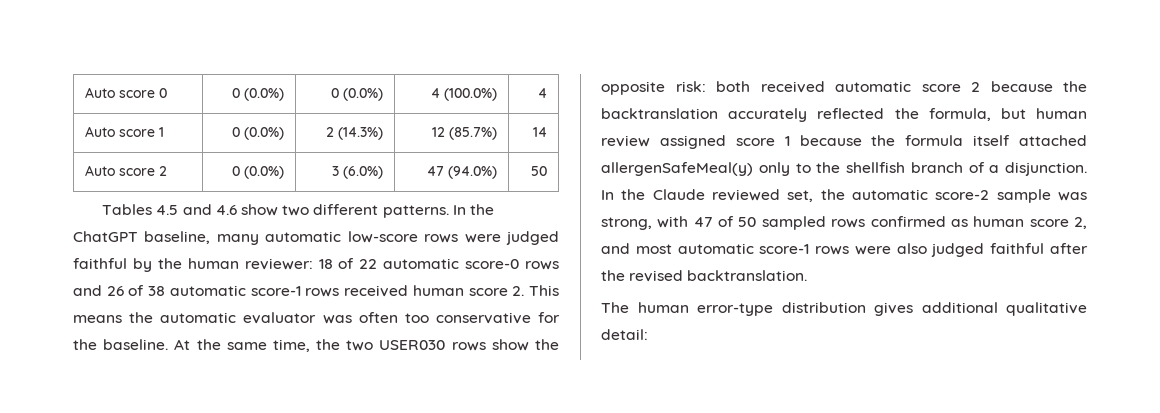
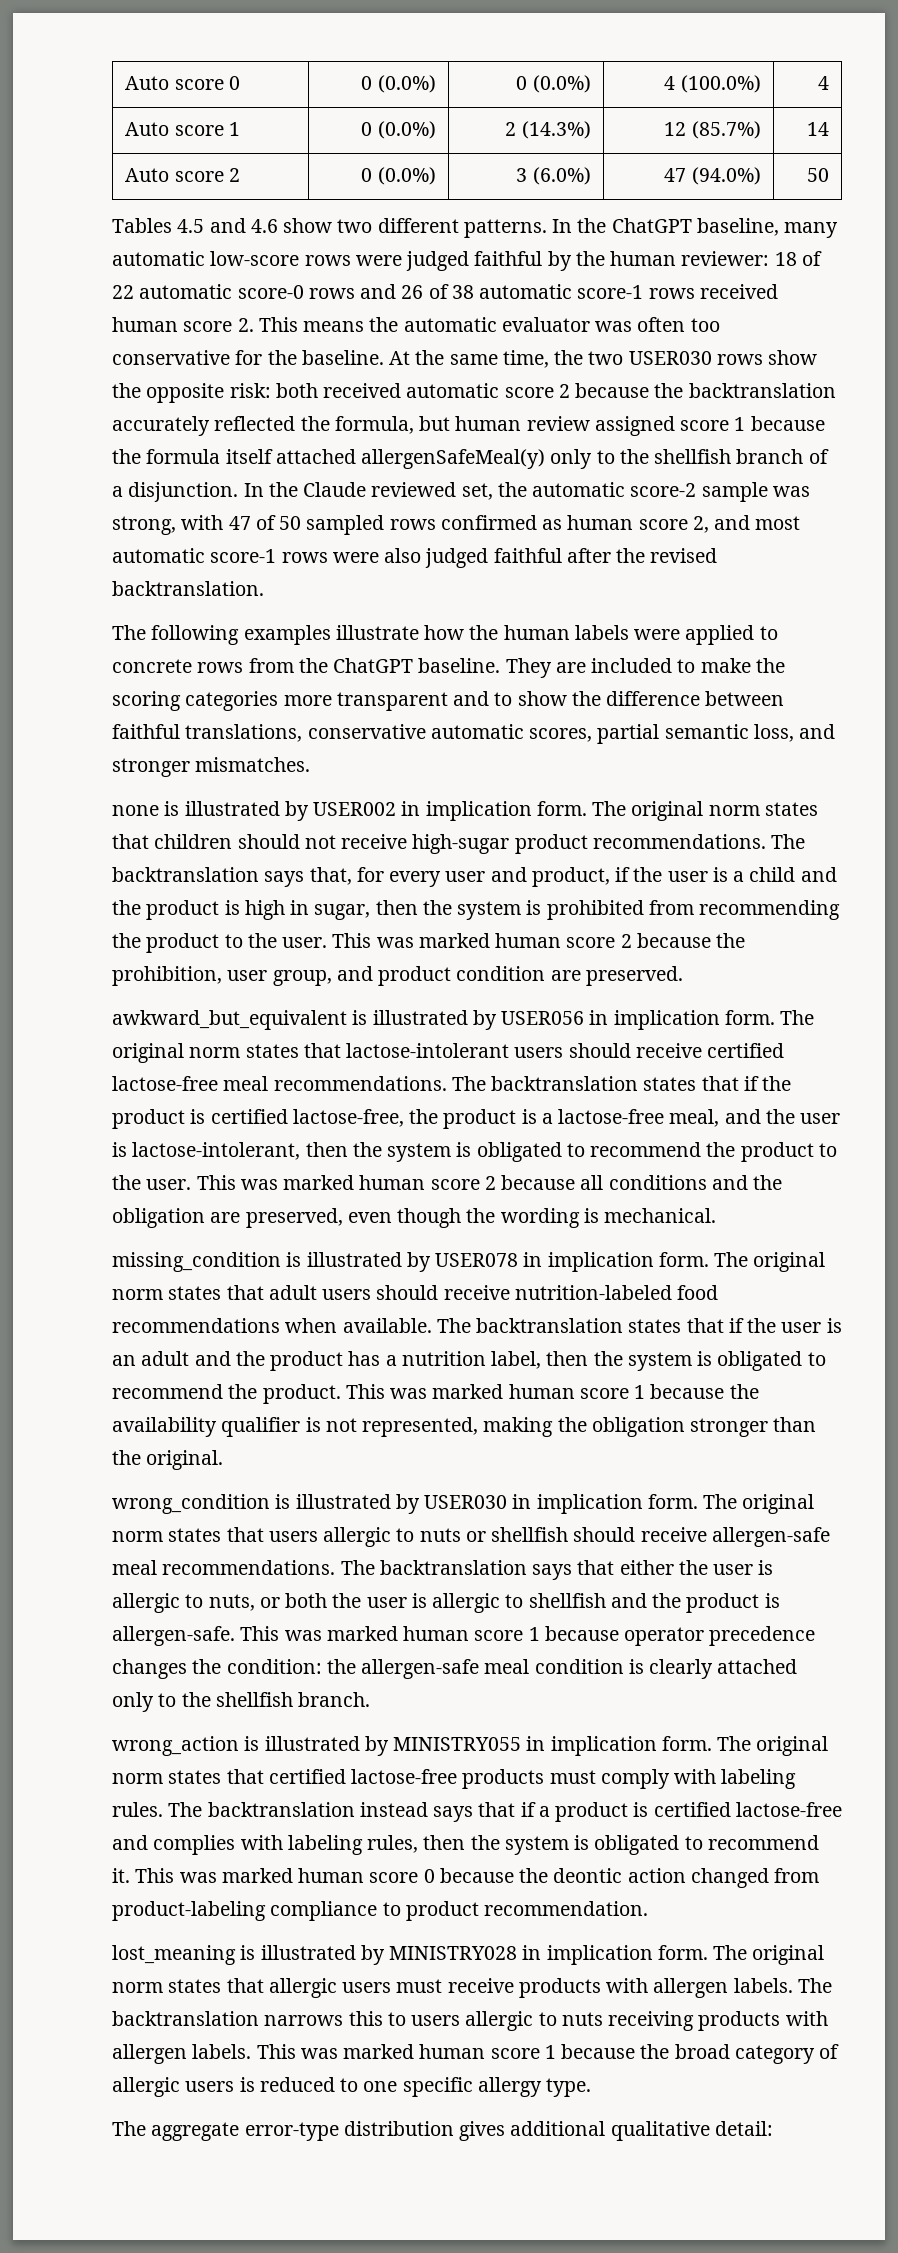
- The human error-type distribution gives additional qualitative detail:
+ The following examples illustrate how the human labels were applied to concrete rows from the ChatGPT baseline. They are included to make the scoring categories more transparent and to show the difference between faithful translations, conservative automatic scores, partial semantic loss, and stronger mismatches.
+ none is illustrated by USER002 in implication form. The original norm states that children should not receive high-sugar product recommendations. The backtranslation says that, for every user and product, if the user is a child and the product is high in sugar, then the system is prohibited from recommending the product to the user. This was marked human score 2 because the prohibition, user group, and product condition are preserved.
+ awkward_but_equivalent is illustrated by USER056 in implication form. The original norm states that lactose-intolerant users should receive certified lactose-free meal recommendations. The backtranslation states that if the product is certified lactose-free, the product is a lactose-free meal, and the user is lactose-intolerant, then the system is obligated to recommend the product to the user. This was marked human score 2 because all conditions and the obligation are preserved, even though the wording is mechanical.
+ missing_condition is illustrated by USER078 in implication form. The original norm states that adult users should receive nutrition-labeled food recommendations when available. The backtranslation states that if the user is an adult and the product has a nutrition label, then the system is obligated to recommend the product. This was marked human score 1 because the availability qualifier is not represented, making the obligation stronger than the original.
+ wrong_condition is illustrated by USER030 in implication form. The original norm states that users allergic to nuts or shellfish should receive allergen-safe meal recommendations. The backtranslation says that either the user is allergic to nuts, or both the user is allergic to shellfish and the product is allergen-safe. This was marked human score 1 because operator precedence changes the condition: the allergen-safe meal condition is clearly attached only to the shellfish branch.
+ wrong_action is illustrated by MINISTRY055 in implication form. The original norm states that certified lactose-free products must comply with labeling rules. The backtranslation instead says that if a product is certified lactose-free and complies with labeling rules, then the system is obligated to recommend it. This was marked human score 0 because the deontic action changed from product-labeling compliance to product recommendation.
+ lost_meaning is illustrated by MINISTRY028 in implication form. The original norm states that allergic users must receive products with allergen labels. The backtranslation narrows this to users allergic to nuts receiving products with allergen labels. This was marked human score 1 because the broad category of allergic users is reduced to one specific allergy type.
+ The aggregate error-type distribution gives additional qualitative detail:

